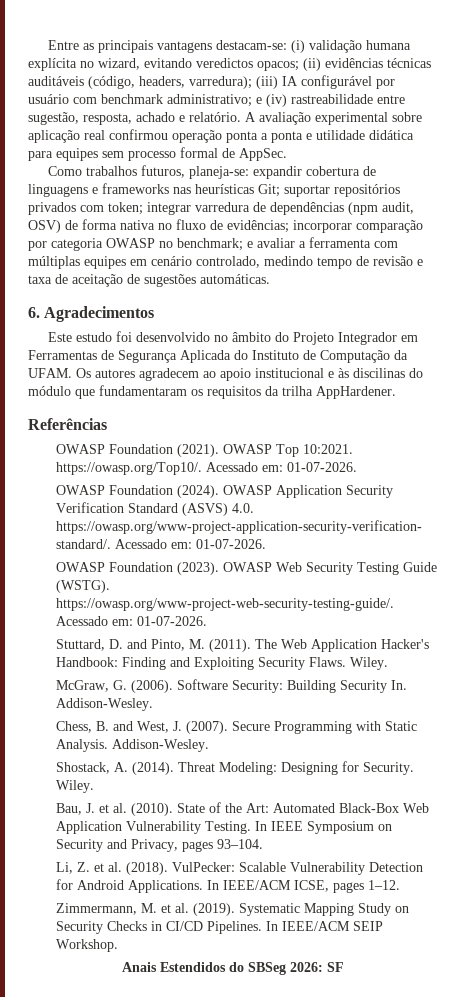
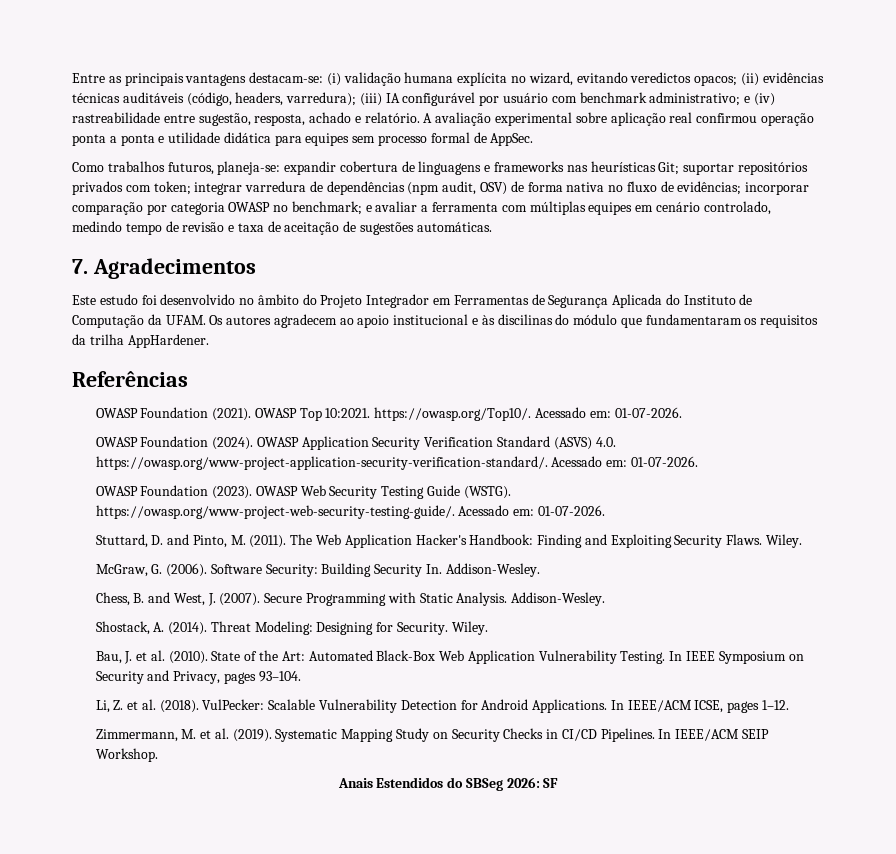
- 6. Agradecimentos
+ 7. Agradecimentos

